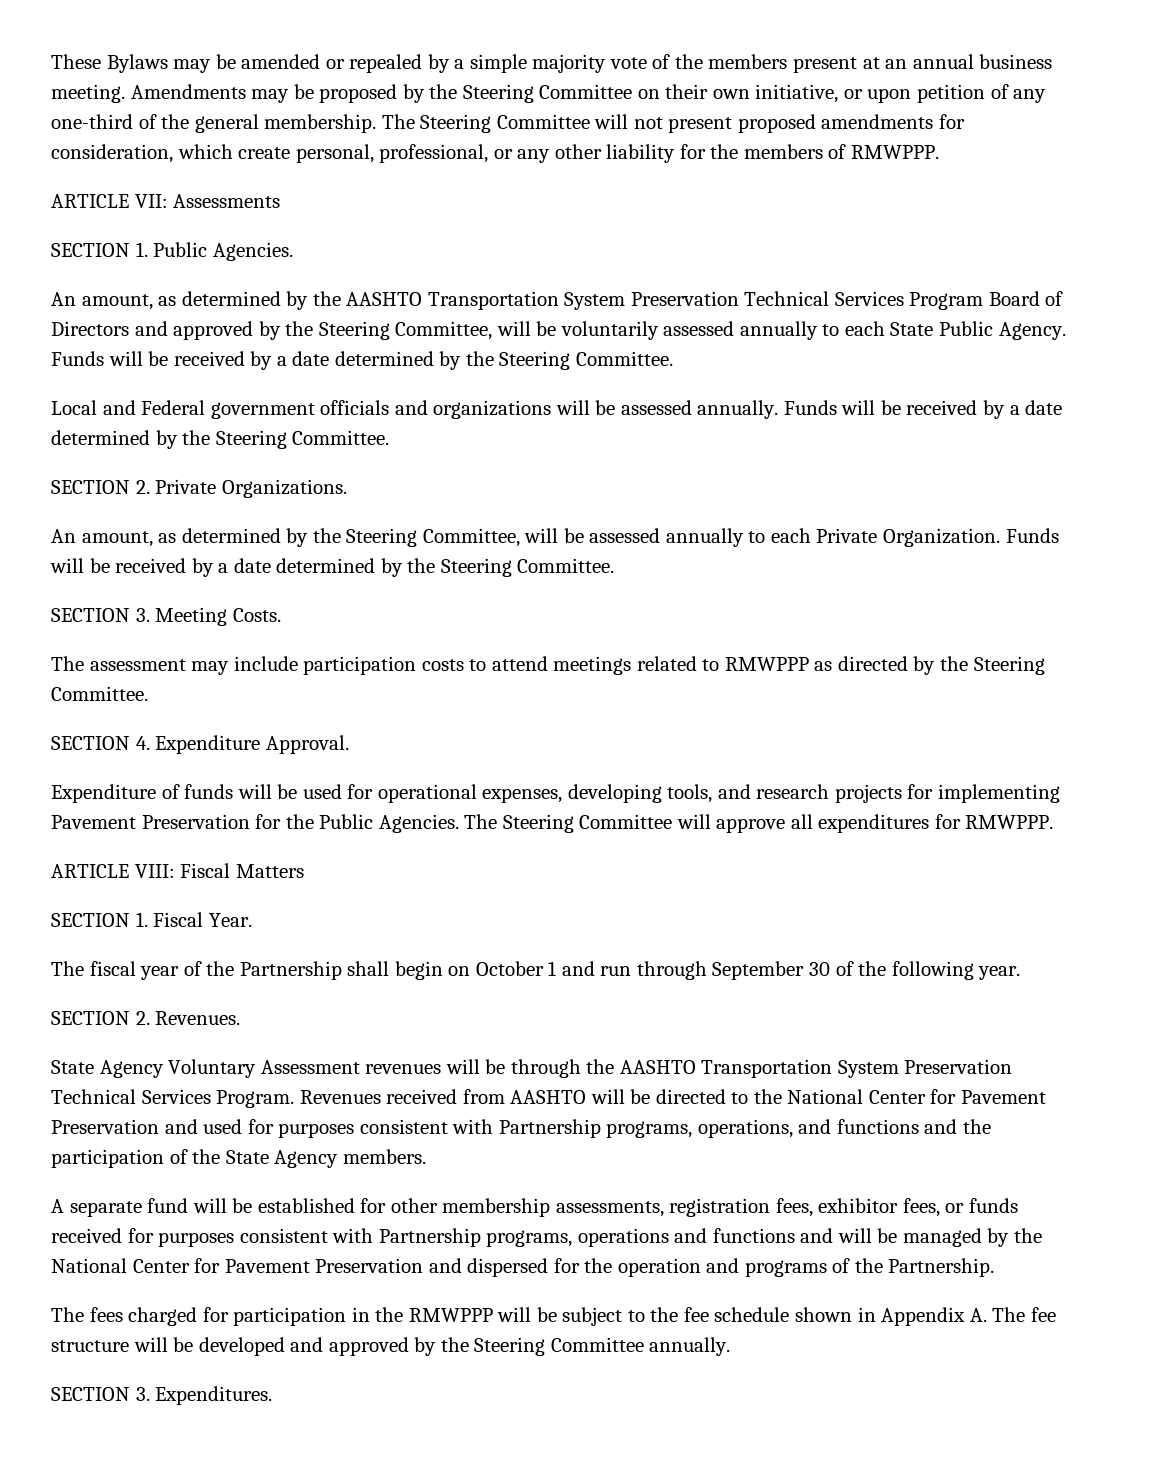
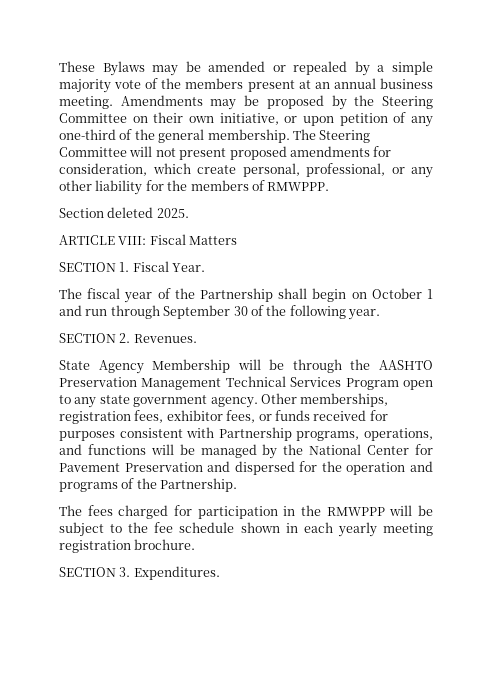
- ARTICLE VII: Assessments
- SECTION 1. Public Agencies.
- An amount, as determined by the AASHTO Transportation System Preservation Technical Services Program Board of Directors and approved by the Steering Committee, will be voluntarily assessed annually to each State Public Agency. Funds will be received by a date determined by the Steering Committee.
- Local and Federal government officials and organizations will be assessed annually. Funds will be received by a date determined by the Steering Committee.
- SECTION 2. Private Organizations.
- An amount, as determined by the Steering Committee, will be assessed annually to each Private Organization. Funds will be received by a date determined by the Steering Committee.
- SECTION 3. Meeting Costs.
- The assessment may include participation costs to attend meetings related to RMWPPP as directed by the Steering Committee.
- SECTION 4. Expenditure Approval.
- Expenditure of funds will be used for operational expenses, developing tools, and research projects for implementing Pavement Preservation for the Public Agencies. The Steering Committee will approve all expenditures for RMWPPP.
+ Section deleted 2025.
- State Agency Voluntary Assessment revenues will be through the AASHTO Transportation System Preservation Technical Services Program. Revenues received from AASHTO will be directed to the National Center for Pavement Preservation and used for purposes consistent with Partnership programs, operations, and functions and the participation of the State Agency members.
- A separate fund will be established for other membership assessments, registration fees, exhibitor fees, or funds received for purposes consistent with Partnership programs, operations and functions and will be managed by the National Center for Pavement Preservation and dispersed for the operation and programs of the Partnership.
+ State Agency Membership will be through the AASHTO Preservation Management Technical Services Program open to any state government agency. Other memberships, registration fees, exhibitor fees, or funds received for purposes consistent with Partnership programs, operations, and functions will be managed by the National Center for Pavement Preservation and dispersed for the operation and programs of the Partnership.
- The fees charged for participation in the RMWPPP will be subject to the fee schedule shown in Appendix A. The fee structure will be developed and approved by the Steering Committee annually.
+ The fees charged for participation in the RMWPPP will be subject to the fee schedule shown in each yearly meeting registration brochure.

